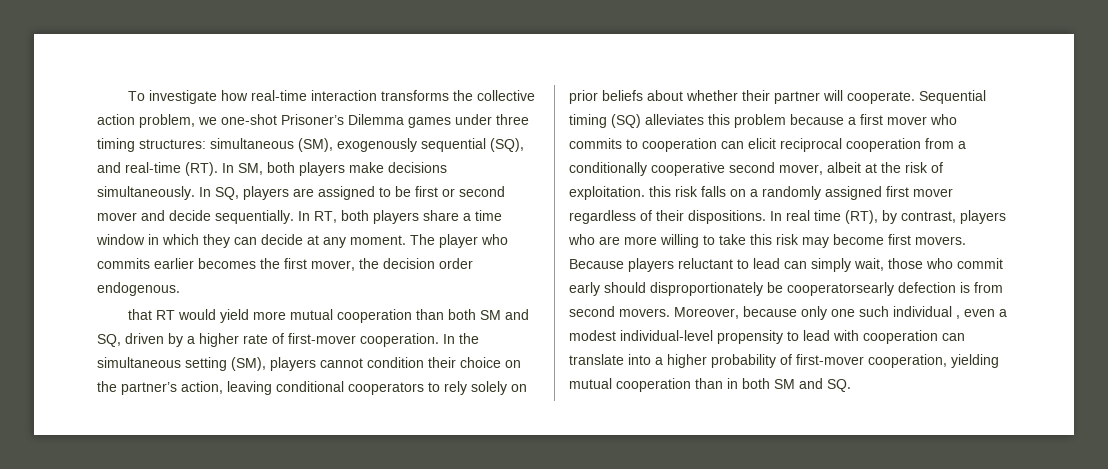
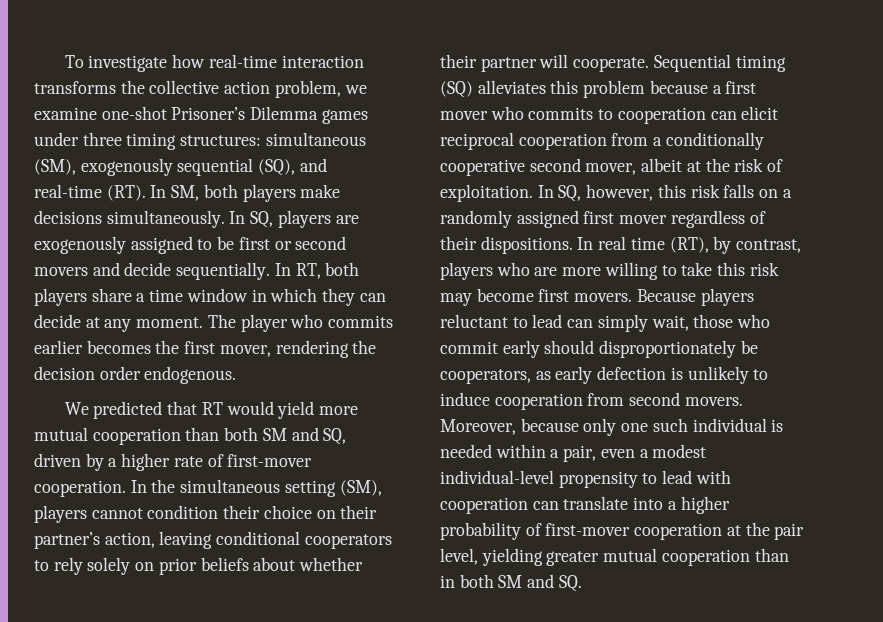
- To investigate how real-time interaction transforms the collective action problem, we one-shot Prisoner’s Dilemma games under three timing structures: simultaneous (SM), exogenously sequential (SQ), and real-time (RT). In SM, both players make decisions simultaneously.
+ To investigate how real-time interaction transforms the collective action problem, we examine one-shot Prisoner’s Dilemma games under three timing structures: simultaneous (SM), exogenously sequential (SQ), and real-time (RT). In SM, both players make decisions simultaneously.
- In SQ, players are assigned to be first or second mover and decide sequentially.
+ In SQ, players are exogenously assigned to be first or second movers and decide sequentially.
- The player who commits earlier becomes the first mover, the decision order endogenous.
+ The player who commits earlier becomes the first mover, rendering the decision order endogenous.
- that RT would yield more mutual cooperation than both SM and SQ, driven by a higher rate of first-mover cooperation.
+ We predicted that RT would yield more mutual cooperation than both SM and SQ, driven by a higher rate of first-mover cooperation.
- In the simultaneous setting (SM), players cannot condition their choice on the partner’s action, leaving conditional cooperators to rely solely on prior beliefs about whether their partner will cooperate.
+ In the simultaneous setting (SM), players cannot condition their choice on their partner’s action, leaving conditional cooperators to rely solely on prior beliefs about whether their partner will cooperate.
- Sequential timing (SQ) alleviates this problem because a first mover who commits to cooperation can elicit reciprocal cooperation from a conditionally cooperative second mover, albeit at the risk of exploitation. this risk falls on a randomly assigned first mover regardless of their dispositions.
+ Sequential timing (SQ) alleviates this problem because a first mover who commits to cooperation can elicit reciprocal cooperation from a conditionally cooperative second mover, albeit at the risk of exploitation. In SQ, however, this risk falls on a randomly assigned first mover regardless of their dispositions.
- Because players reluctant to lead can simply wait, those who commit early should disproportionately be cooperatorsearly defection is from second movers.
+ Because players reluctant to lead can simply wait, those who commit early should disproportionately be cooperators, as early defection is unlikely to induce cooperation from second movers.
- Moreover, because only one such individual , even a modest individual-level propensity to lead with cooperation can translate into a higher probability of first-mover cooperation, yielding mutual cooperation than in both SM and SQ.
+ Moreover, because only one such individual is needed within a pair, even a modest individual-level propensity to lead with cooperation can translate into a higher probability of first-mover cooperation at the pair level, yielding greater mutual cooperation than in both SM and SQ.

